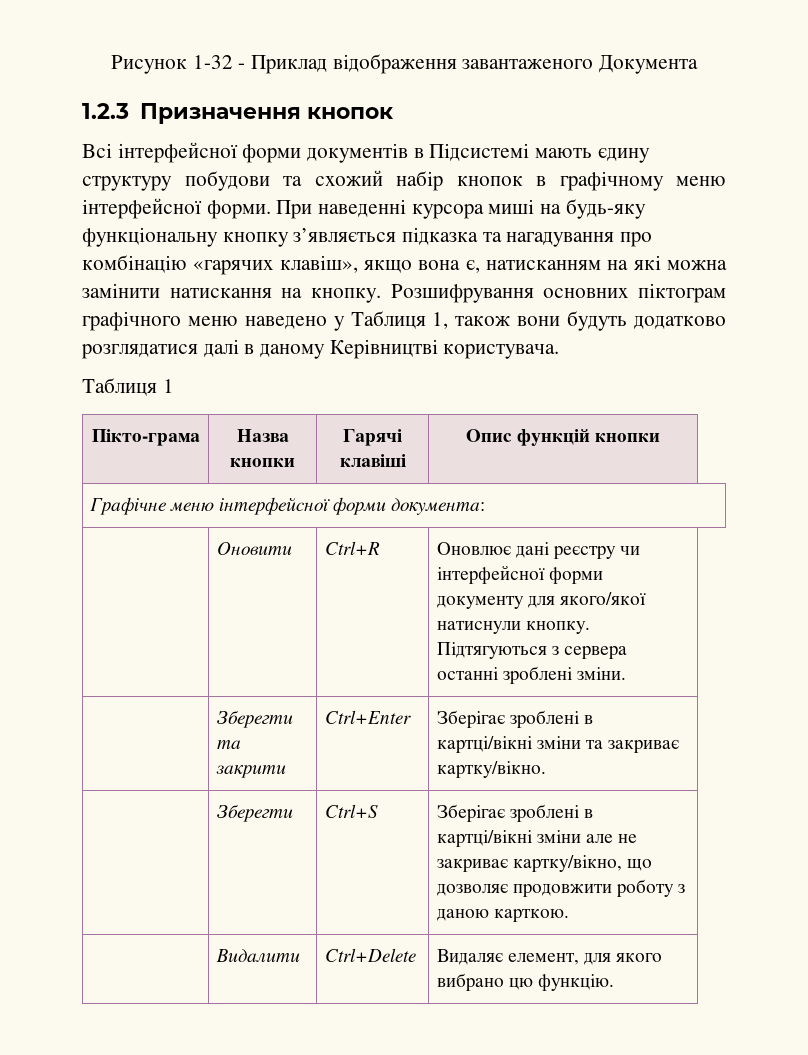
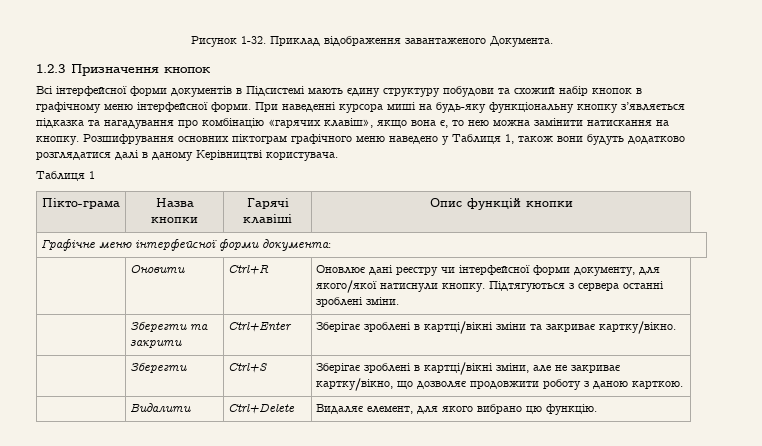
- Рисунок 1-32 - Приклад відображення завантаженого Документа
+ Рисунок 1-32. Приклад відображення завантаженого Документа.
- При наведенні курсора миші на будь-яку функціональну кнопку з’являється підказка та нагадування про комбінацію «гарячих клавіш», якщо вона є, натисканням на які можна замінити натискання на кнопку.
+ При наведенні курсора миші на будь-яку функціональну кнопку з’являється підказка та нагадування про комбінацію «гарячих клавіш», якщо вона є, то нею можна замінити натискання на кнопку.
- | Оновити | Ctrl+R | Оновлює дані реєстру чи інтерфейсної форми документу для якого/якої натиснули кнопку. Підтягуються з сервера останні зроблені зміни.
+ | Оновити | Ctrl+R | Оновлює дані реєстру чи інтерфейсної форми документу, для якого/якої натиснули кнопку. Підтягуються з сервера останні зроблені зміни.
- | Зберегти | Ctrl+S | Зберігає зроблені в картці/вікні зміни але не закриває картку/вікно, що дозволяє продовжити роботу з даною карткою.
+ | Зберегти | Ctrl+S | Зберігає зроблені в картці/вікні зміни, але не закриває картку/вікно, що дозволяє продовжити роботу з даною карткою.

